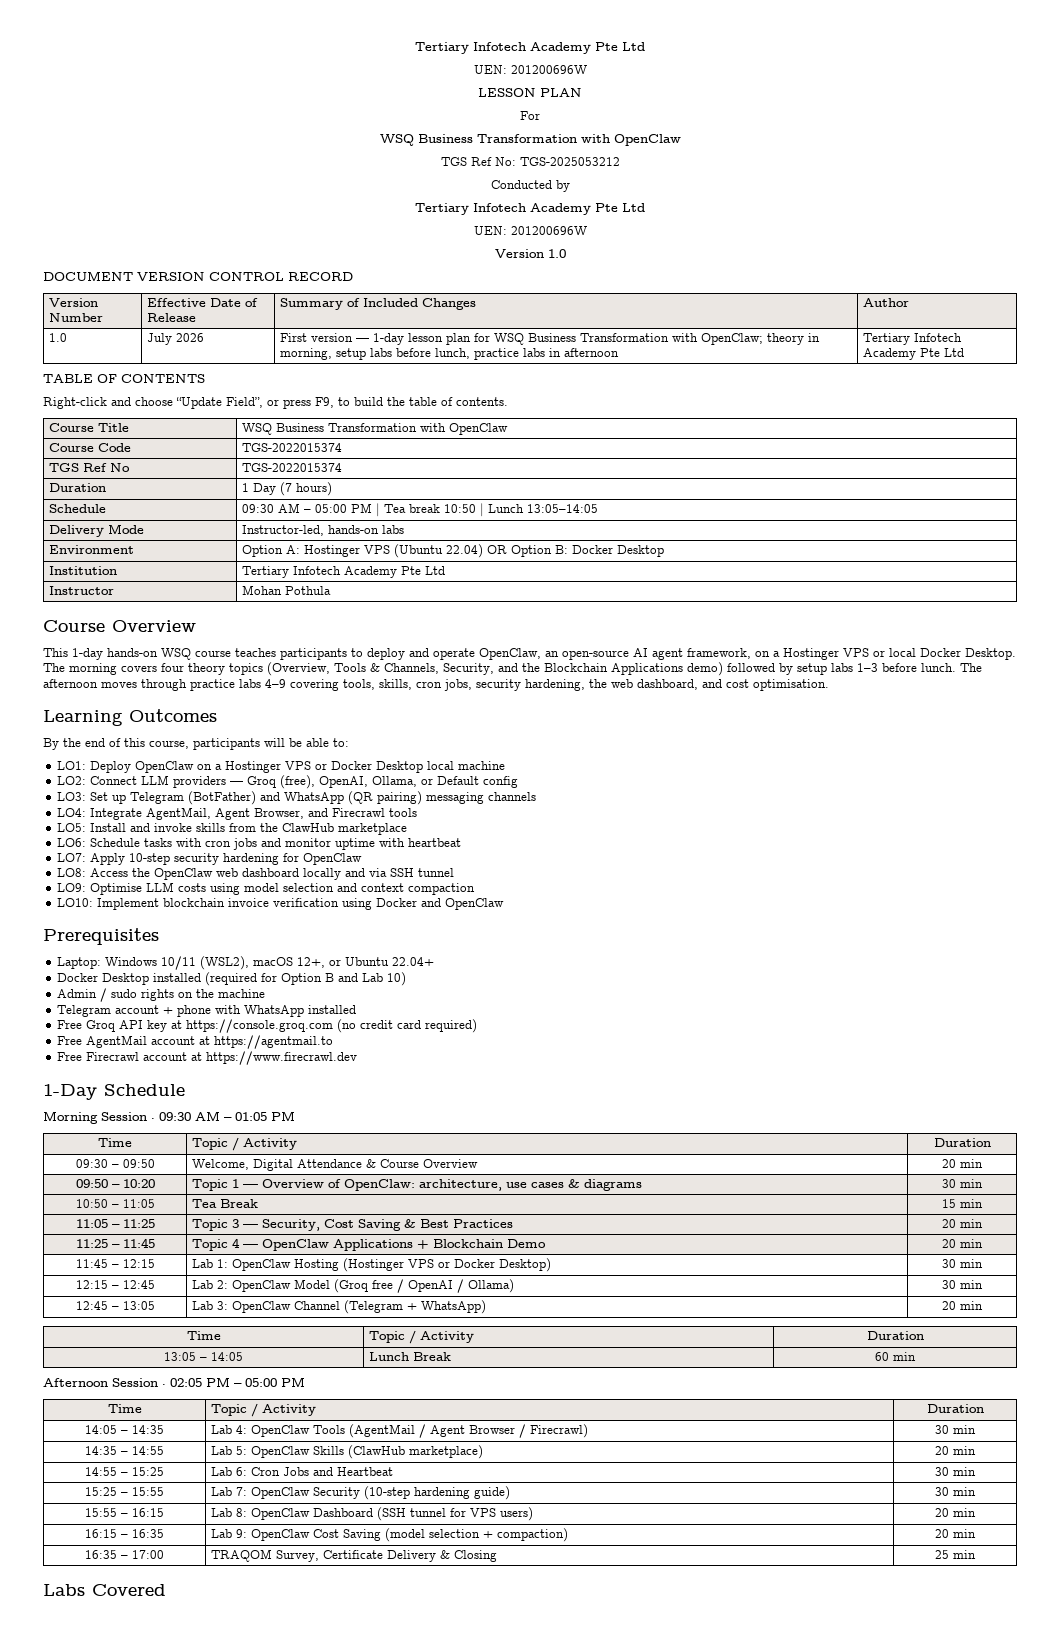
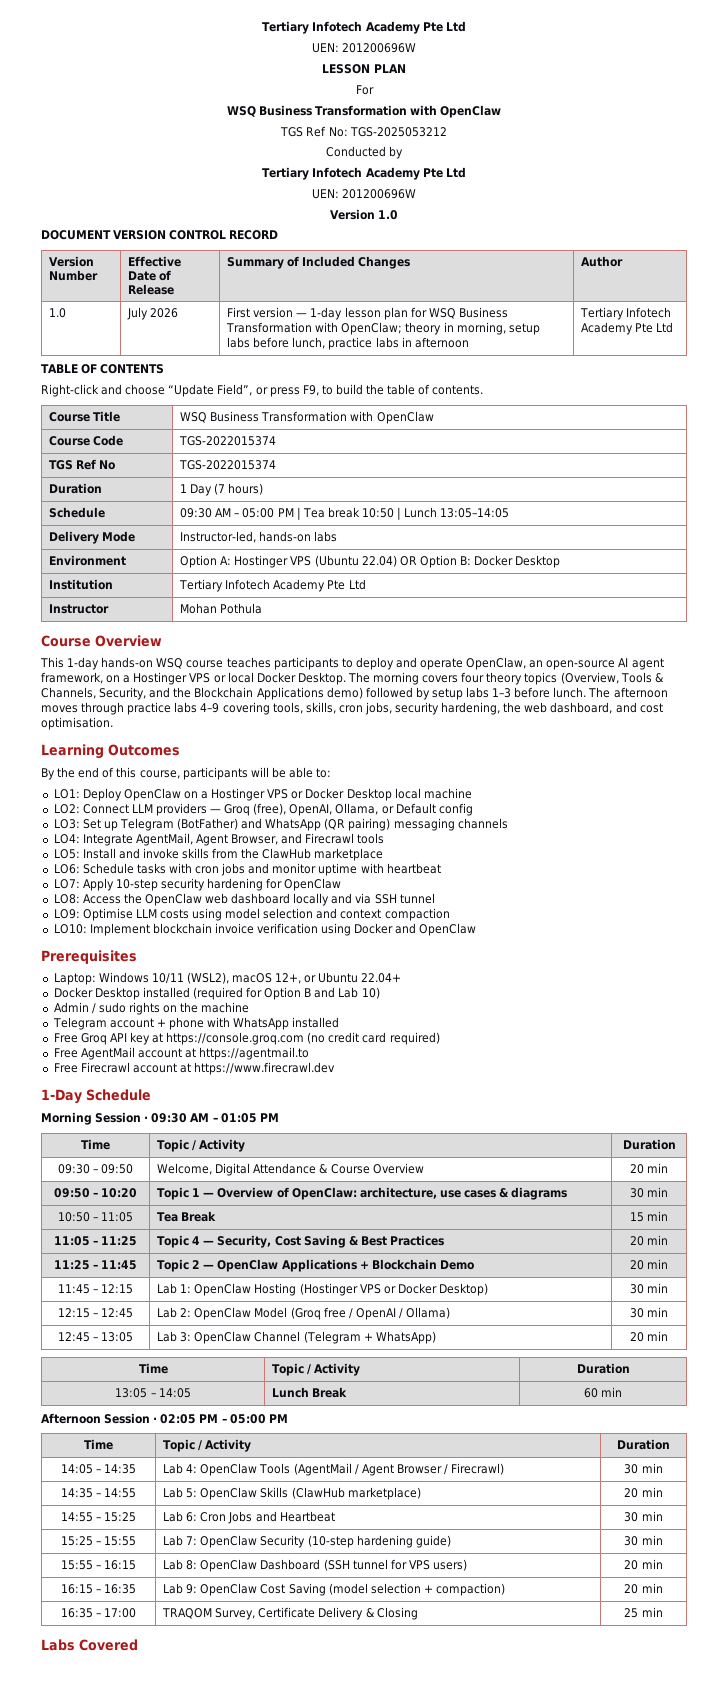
- 11:05 – 11:25 | Topic 3 — Security, Cost Saving & Best Practices | 20 min
+ 11:05 – 11:25 | Topic 4 — Security, Cost Saving & Best Practices | 20 min
- 11:25 – 11:45 | Topic 4 — OpenClaw Applications + Blockchain Demo | 20 min
+ 11:25 – 11:45 | Topic 2 — OpenClaw Applications + Blockchain Demo | 20 min

